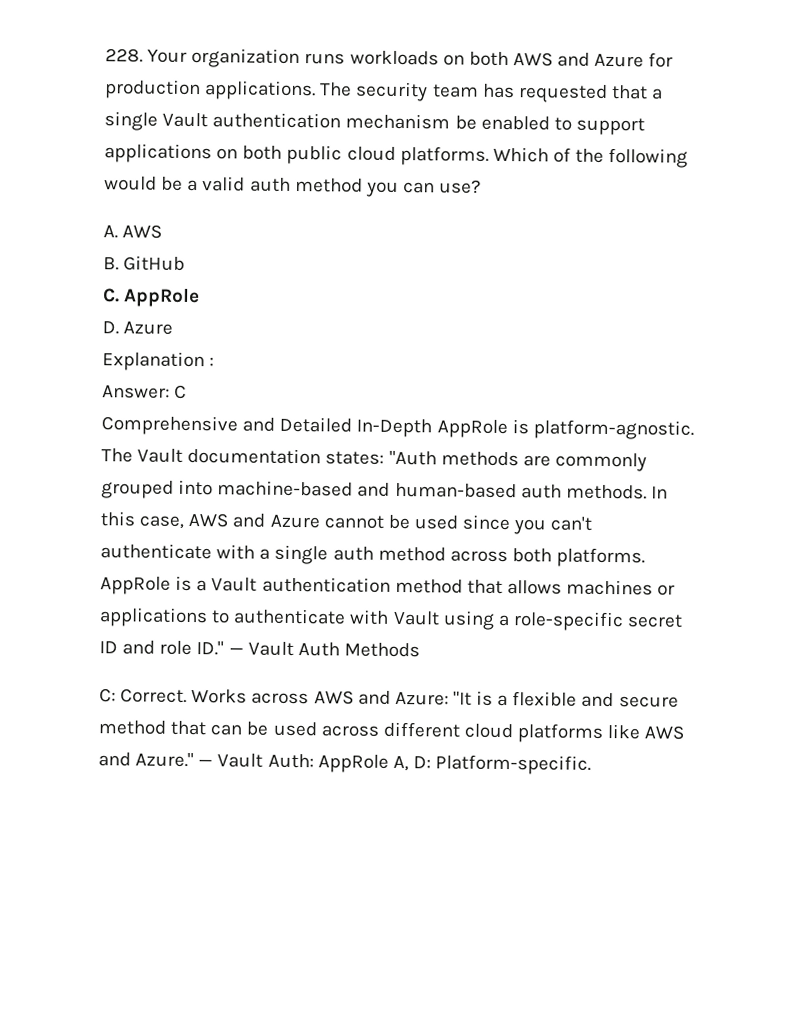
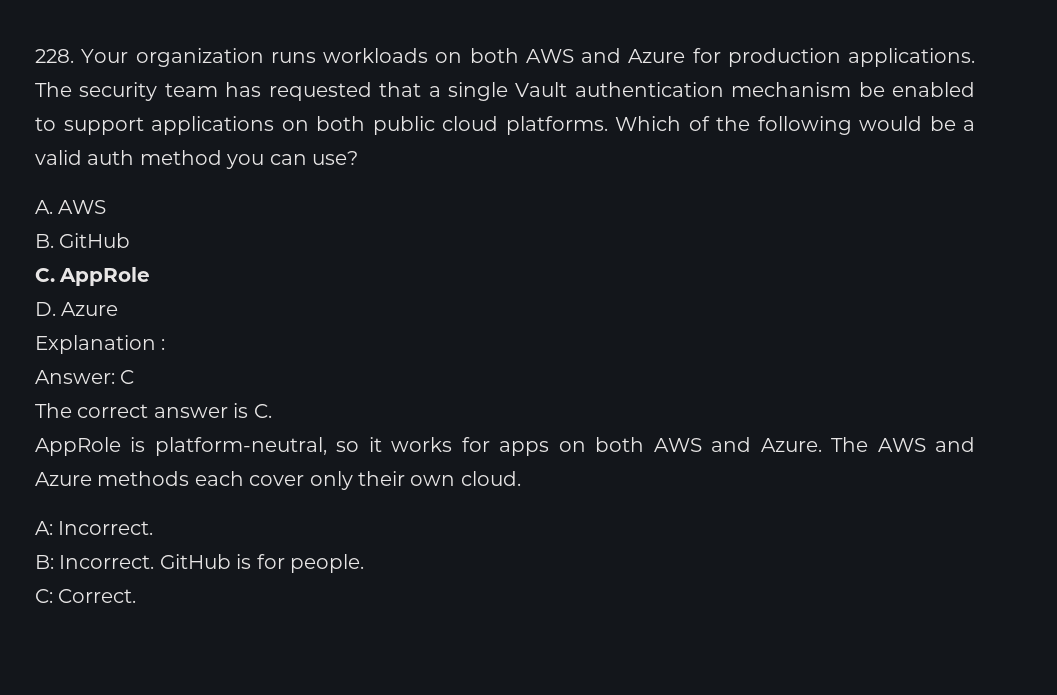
- Comprehensive and Detailed In-Depth AppRole is platform-agnostic. The Vault documentation states: "Auth methods are commonly grouped into machine-based and human-based auth methods. In this case, AWS and Azure cannot be used since you can't authenticate with a single auth method across both platforms. AppRole is a Vault authentication method that allows machines or applications to authenticate with Vault using a role-specific secret ID and role ID." — Vault Auth Methods
- C: Correct. Works across AWS and Azure: "It is a flexible and secure method that can be used across different cloud platforms like AWS and Azure." — Vault Auth: AppRole A, D: Platform-specific.
+ The correct answer is C.
+ AppRole is platform-neutral, so it works for apps on both AWS and Azure. The AWS and Azure methods each cover only their own cloud.
+ A: Incorrect.
+ B: Incorrect. GitHub is for people.
+ C: Correct.

